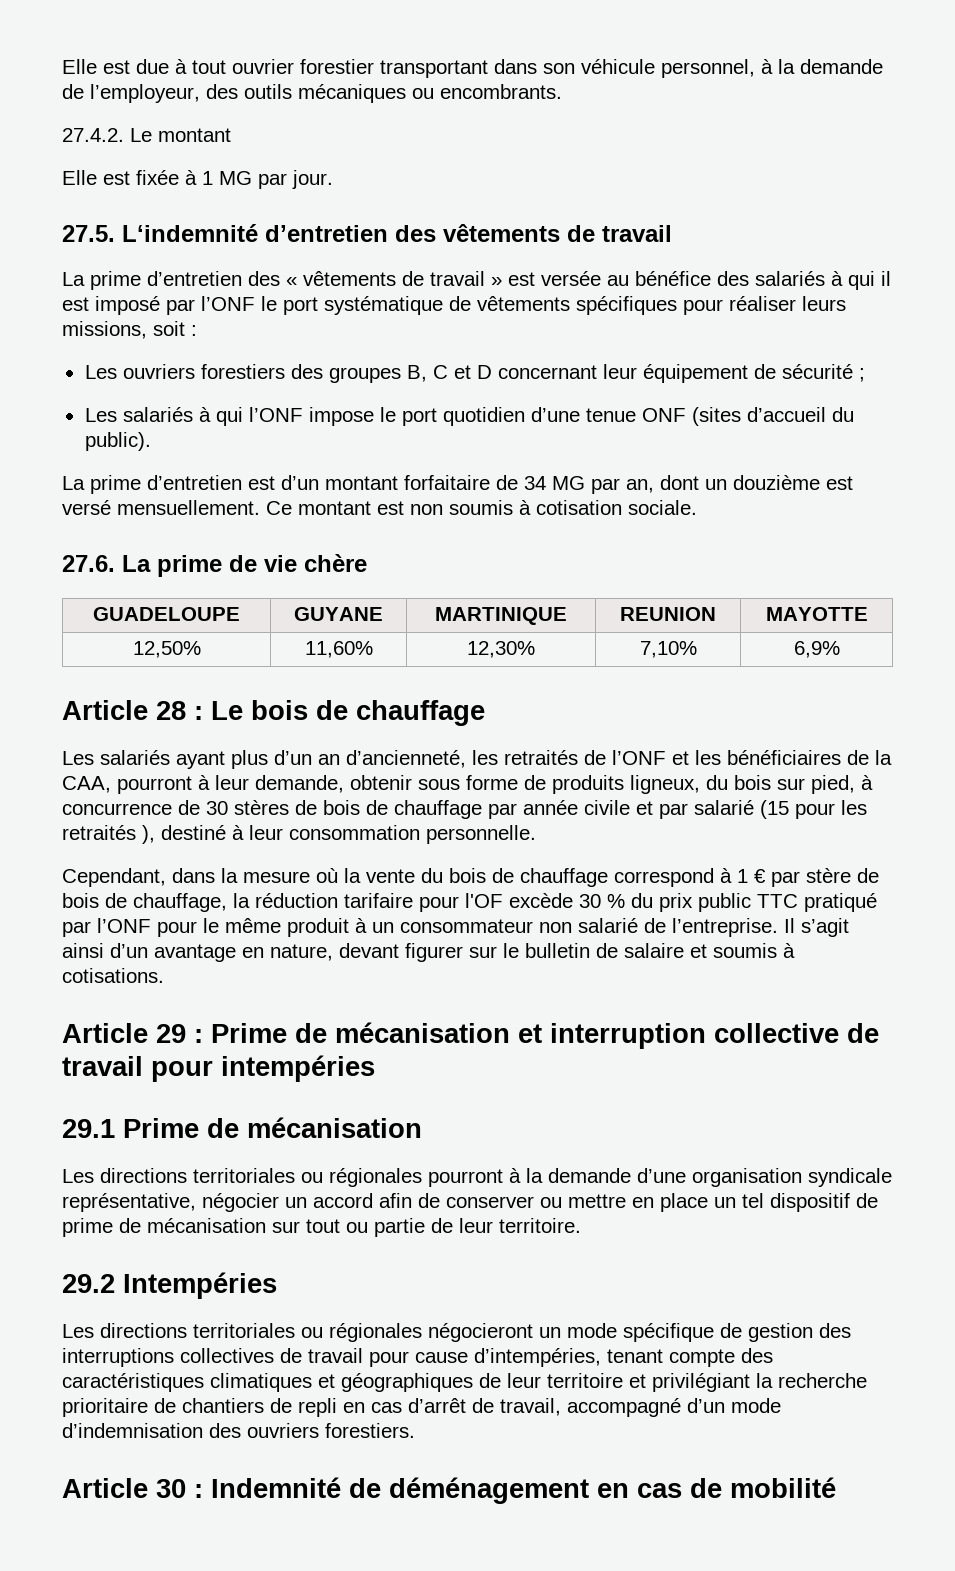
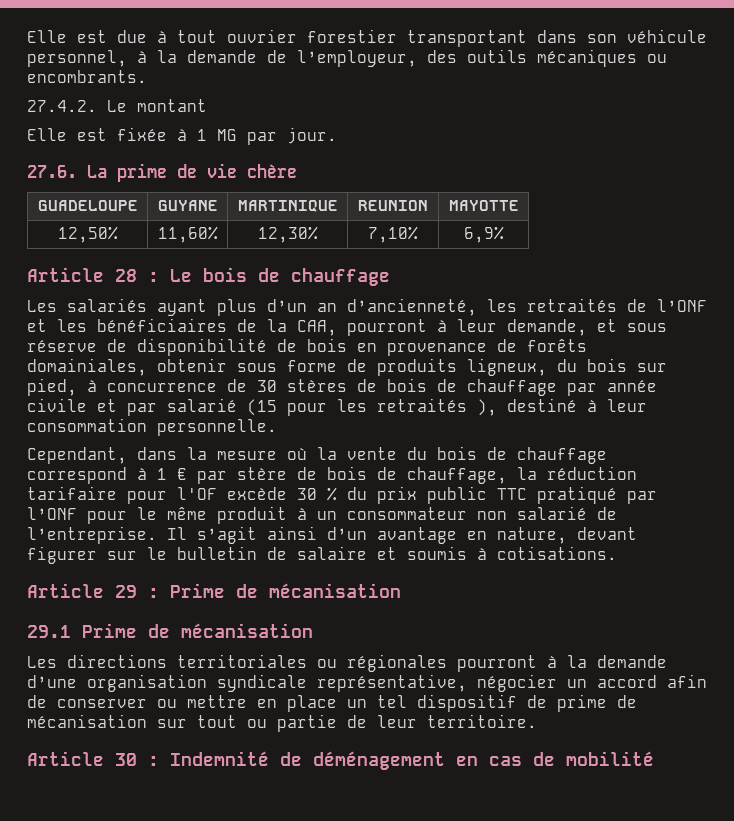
- 27.5. L‘indemnité d’entretien des vêtements de travail
- La prime d’entretien des « vêtements de travail » est versée au bénéfice des salariés à qui il est imposé par l’ONF le port systématique de vêtements spécifiques pour réaliser leurs missions, soit :
- Les ouvriers forestiers des groupes B, C et D concernant leur équipement de sécurité ;
- Les salariés à qui l’ONF impose le port quotidien d’une tenue ONF (sites d’accueil du public).
- La prime d’entretien est d’un montant forfaitaire de 34 MG par an, dont un douzième est versé mensuellement. Ce montant est non soumis à cotisation sociale.
- Les salariés ayant plus d’un an d’ancienneté, les retraités de l’ONF et les bénéficiaires de la CAA, pourront à leur demande, obtenir sous forme de produits ligneux, du bois sur pied, à concurrence de 30 stères de bois de chauffage par année civile et par salarié (15 pour les retraités ), destiné à leur consommation personnelle.
+ Les salariés ayant plus d’un an d’ancienneté, les retraités de l’ONF et les bénéficiaires de la CAA, pourront à leur demande, et sous réserve de disponibilité de bois en provenance de forêts domainiales, obtenir sous forme de produits ligneux, du bois sur pied, à concurrence de 30 stères de bois de chauffage par année civile et par salarié (15 pour les retraités ), destiné à leur consommation personnelle.
- Article 29 : Prime de mécanisation et interruption collective de travail pour intempéries
+ Article 29 : Prime de mécanisation
- 29.2 Intempéries
- Les directions territoriales ou régionales négocieront un mode spécifique de gestion des interruptions collectives de travail pour cause d’intempéries, tenant compte des caractéristiques climatiques et géographiques de leur territoire et privilégiant la recherche prioritaire de chantiers de repli en cas d’arrêt de travail, accompagné d’un mode d’indemnisation des ouvriers forestiers.

